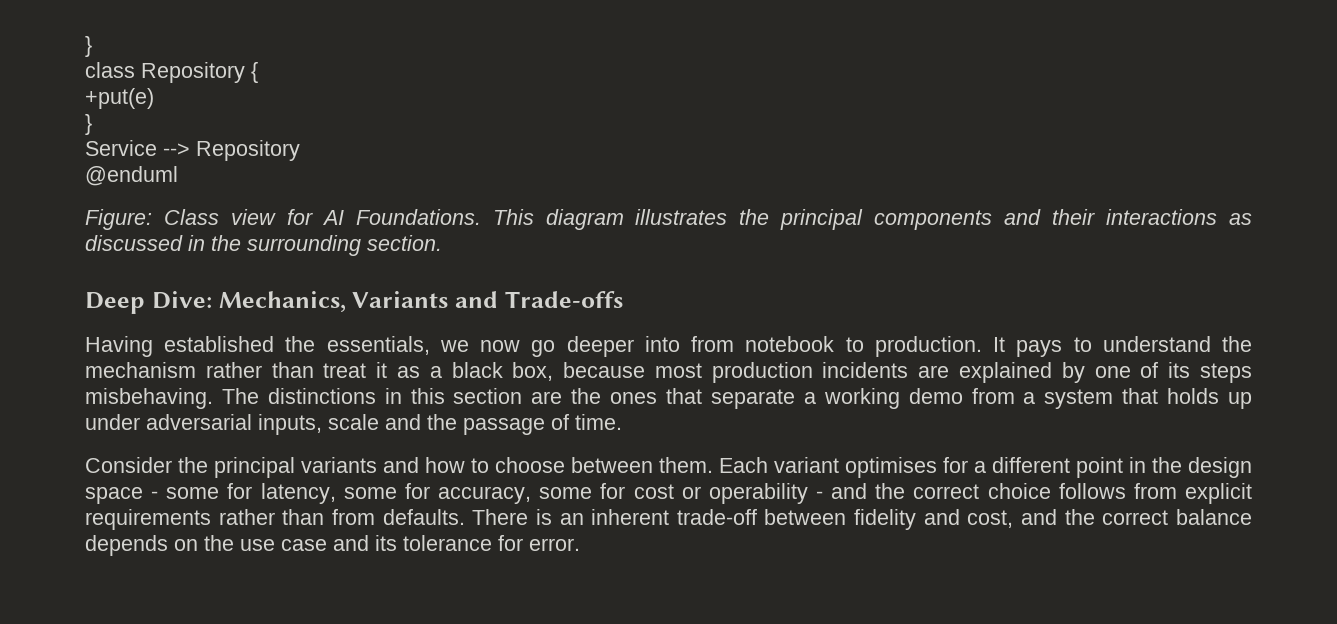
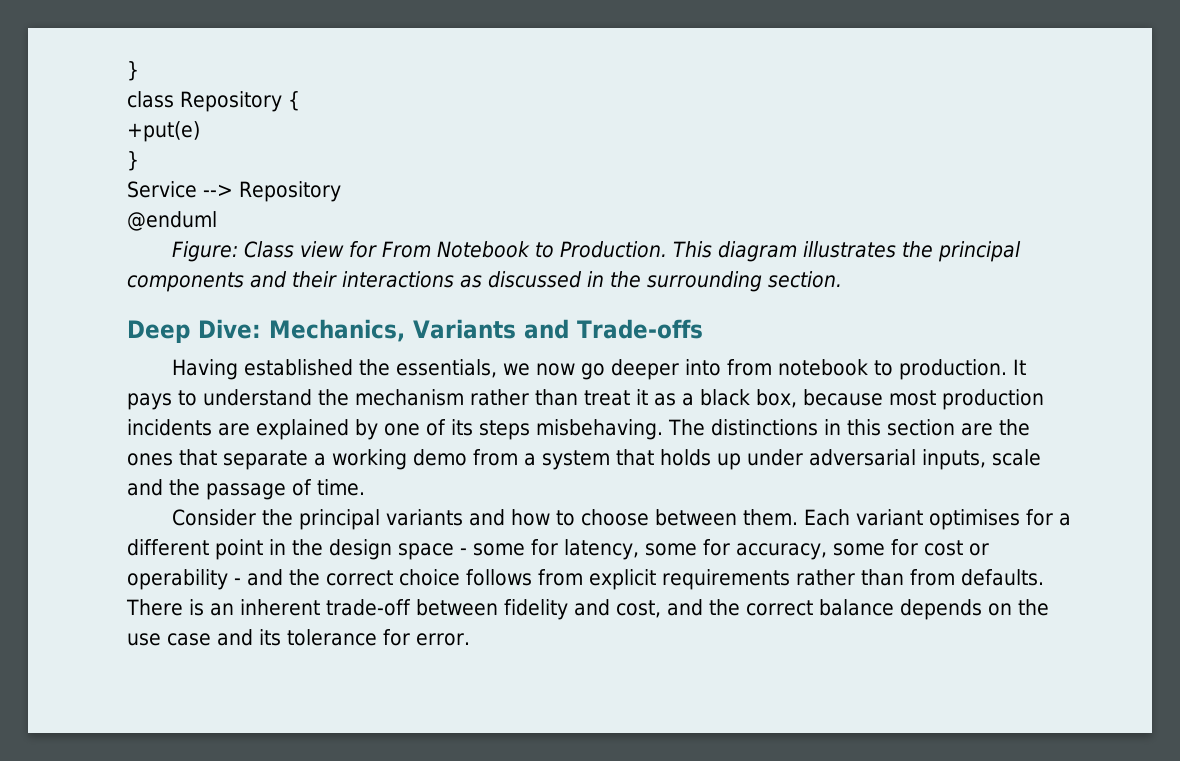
- Figure: Class view for AI Foundations.
+ Figure: Class view for From Notebook to Production.

